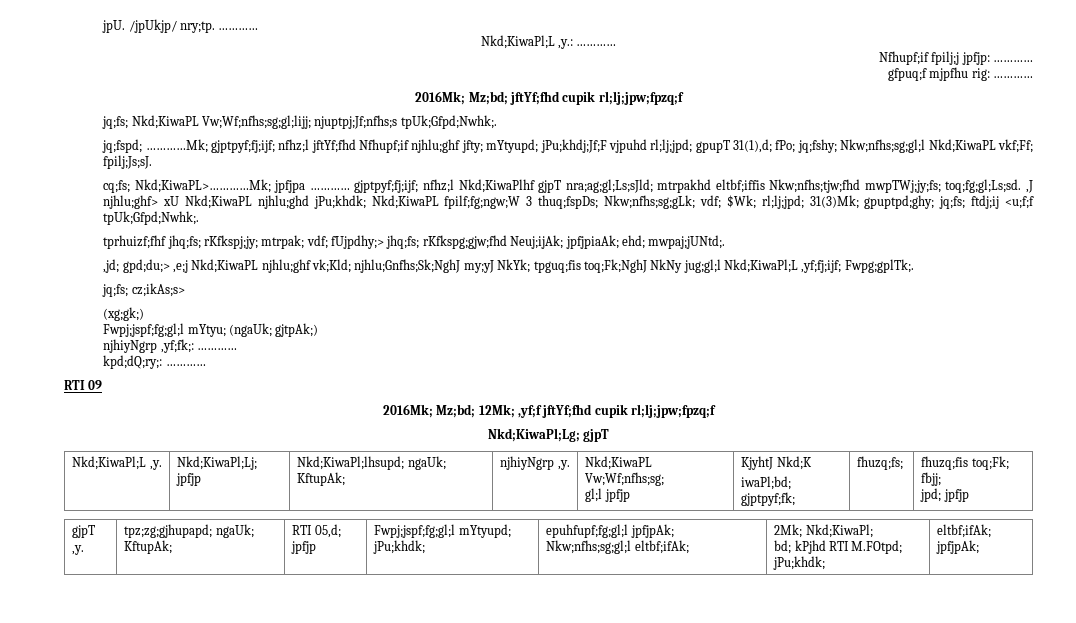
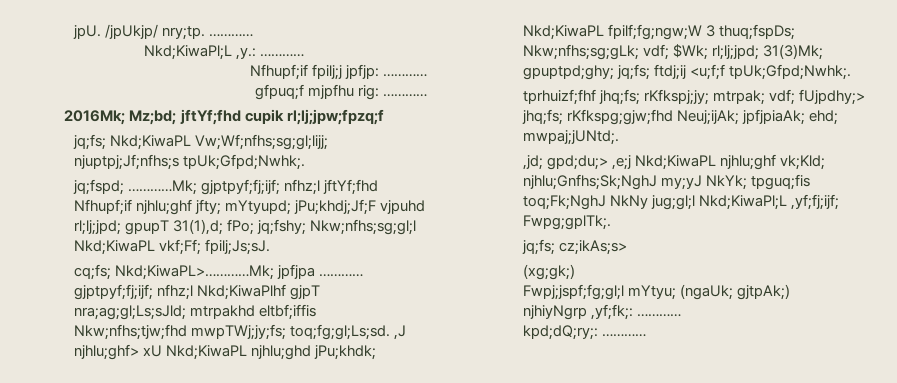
- RTI 09
- 2016Mk; Mz;bd; 12Mk; ,yf;f jftYf;fhd cupik rl;lj;jpw;fpzq;f
- Nkd;KiwaPl;Lg; gjpT
- Nkd;KiwaPl;L ,y. | Nkd;KiwaPl;Lj; jpfjp | Nkd;KiwaPl;lhsupd; ngaUk; KftupAk; | njhiyNgrp ,y. | Nkd;KiwaPL Vw;Wf;nfhs;sg;
- gl;l jpfjp | KjyhtJ Nkd;K
- iwaPl;bd; gjptpyf;fk; | fhuzq;fs; | fhuzq;fis toq;Fk; fbjj;
- jpd; jpfjp
- gjpT ,y. | tpz;zg;gjhupapd; ngaUk; KftupAk; | RTI 05,d; jpfjp | Fwpj;jspf;fg;gl;l mYtyupd; jPu;khdk; | epuhfupf;fg;gl;l jpfjpAk; Nkw;nfhs;sg;gl;l eltbf;ifAk; | 2Mk; Nkd;KiwaPl;
- bd; kPjhd RTI M.FOtpd; jPu;khdk; | eltbf;ifAk; jpfjpAk;

